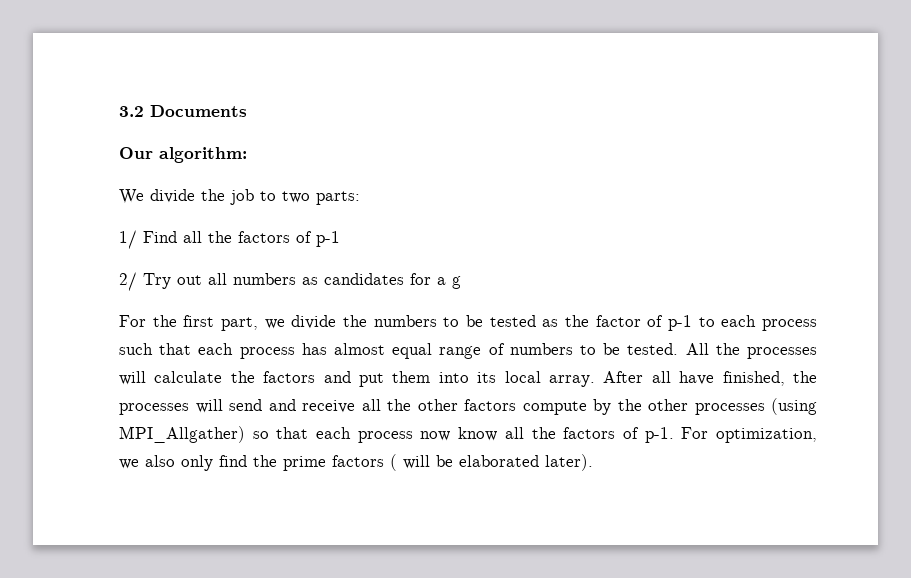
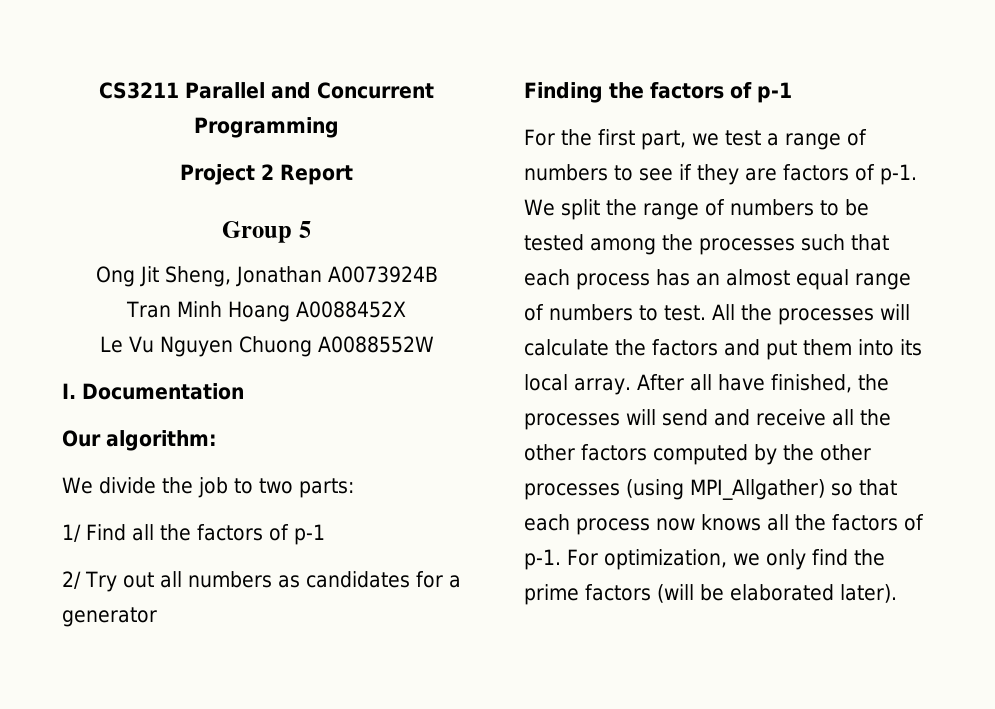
- 3.2 Documents
+ CS3211 Parallel and Concurrent Programming
+ Project 2 Report
+ Group 5
+ Ong Jit Sheng, Jonathan A0073924B
+ Tran Minh Hoang A0088452X
+ Le Vu Nguyen Chuong A0088552W
+ I. Documentation
- 2/ Try out all numbers as candidates for a g
+ 2/ Try out all numbers as candidates for a generator
+ Finding the factors of p-1
- For the first part, we divide the numbers to be tested as the factor of p-1 to each process such that each process has almost equal range of numbers to be tested.
+ For the first part, we test a range of numbers to see if they are factors of p-1. We split the range of numbers to be tested among the processes such that each process has an almost equal range of numbers to test.
- After all have finished, the processes will send and receive all the other factors compute by the other processes (using MPI_Allgather) so that each process now know all the factors of p-1.
+ After all have finished, the processes will send and receive all the other factors computed by the other processes (using MPI_Allgather) so that each process now knows all the factors of p-1.
- For optimization, we also only find the prime factors ( will be elaborated later).
+ For optimization, we only find the prime factors (will be elaborated later).

